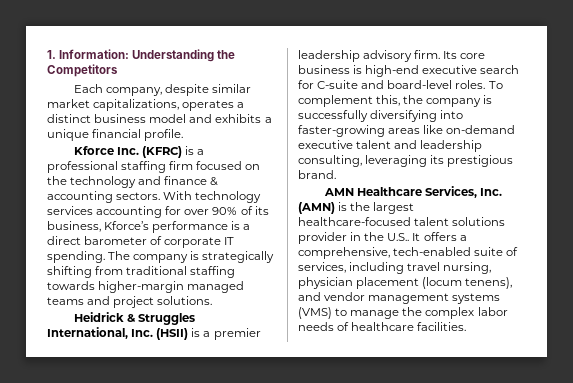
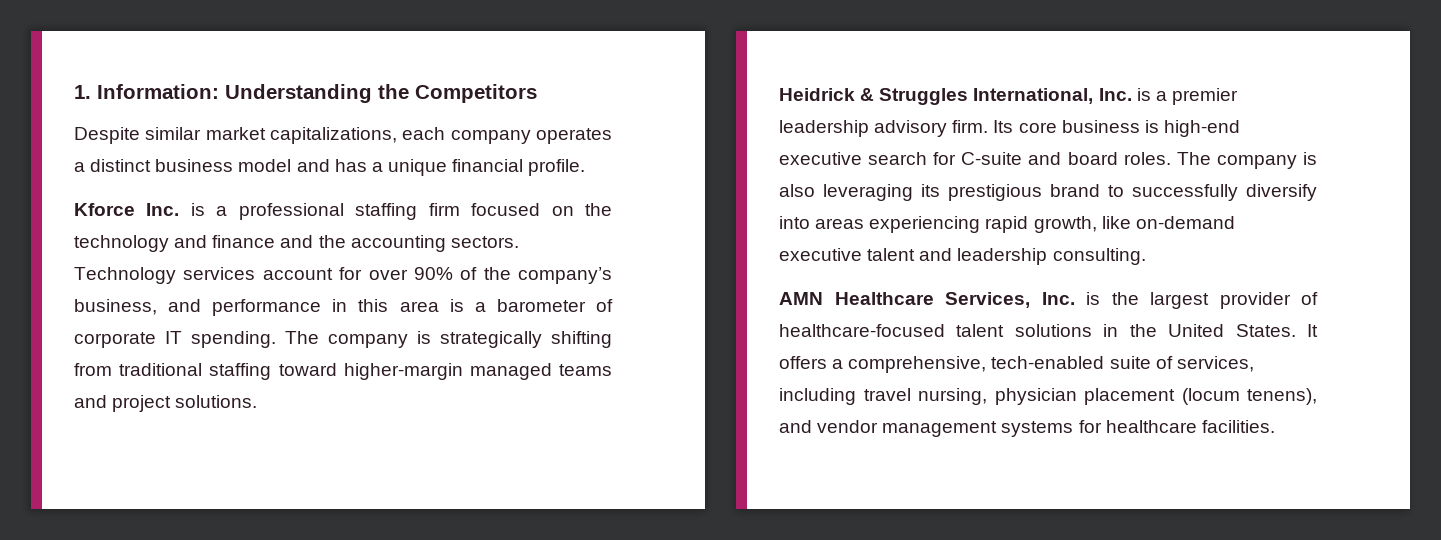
- Each company, despite similar market capitalizations, operates a distinct business model and exhibits a unique financial profile.
+ Despite similar market capitalizations, each company operates a distinct business model and has a unique financial profile.
- Kforce Inc. (KFRC) is a professional staffing firm focused on the technology and finance & accounting sectors. With technology services accounting for over 90% of its business, Kforce’s performance is a direct barometer of corporate IT spending.
+ Kforce Inc. is a professional staffing firm focused on the technology and finance and the accounting sectors. Technology services account for over 90% of the company’s business, and performance in this area is a barometer of corporate IT spending.
- The company is strategically shifting from traditional staffing towards higher-margin managed teams and project solutions.
+ The company is strategically shifting from traditional staffing toward higher-margin managed teams and project solutions.
- Heidrick & Struggles International, Inc. (HSII) is a premier leadership advisory firm.
+ Heidrick & Struggles International, Inc. is a premier leadership advisory firm.
- Its core business is high-end executive search for C-suite and board-level roles. To complement this, the company is successfully diversifying into faster-growing areas like on-demand executive talent and leadership consulting, leveraging its prestigious brand.
+ Its core business is high-end executive search for C-suite and board roles. The company is also leveraging its prestigious brand to successfully diversify into areas experiencing rapid growth, like on-demand executive talent and leadership consulting.
- AMN Healthcare Services, Inc. (AMN) is the largest healthcare-focused talent solutions provider in the U.S..
+ AMN Healthcare Services, Inc. is the largest provider of healthcare-focused talent solutions in the United States.
- It offers a comprehensive, tech-enabled suite of services, including travel nursing, physician placement (locum tenens), and vendor management systems (VMS) to manage the complex labor needs of healthcare facilities.
+ It offers a comprehensive, tech-enabled suite of services, including travel nursing, physician placement (locum tenens), and vendor management systems for healthcare facilities.

